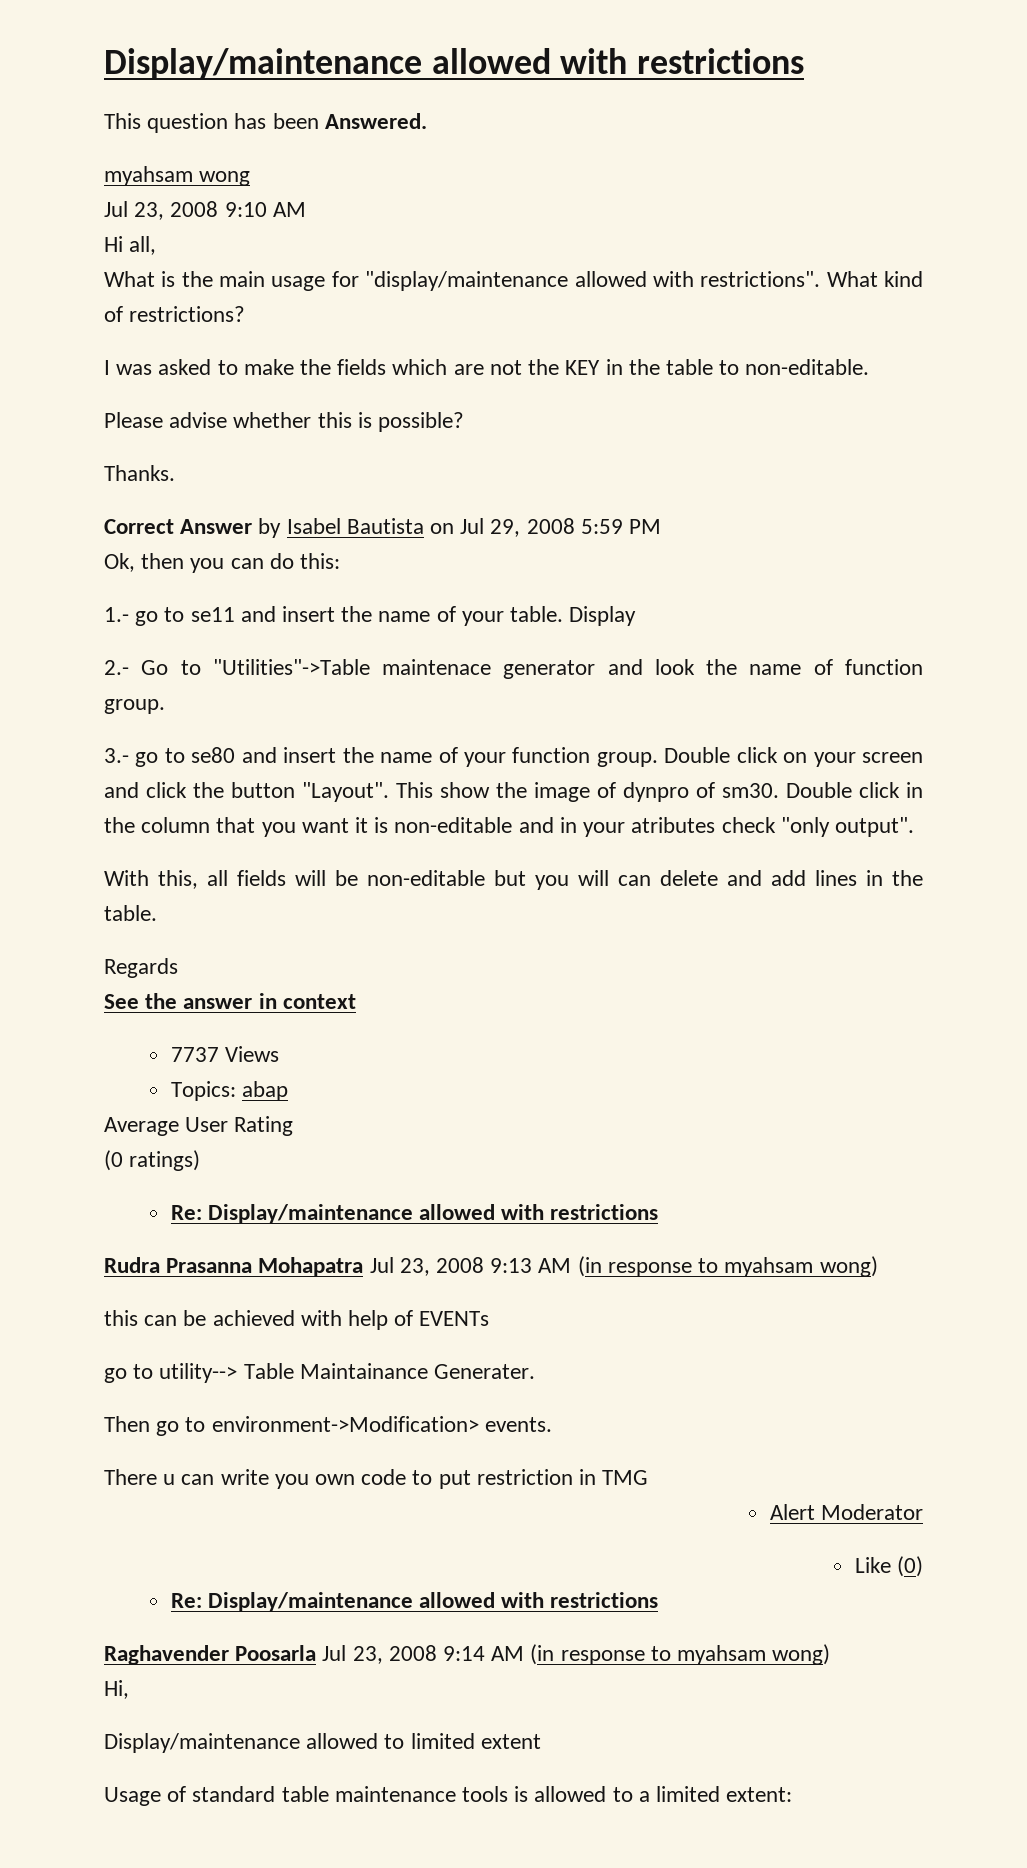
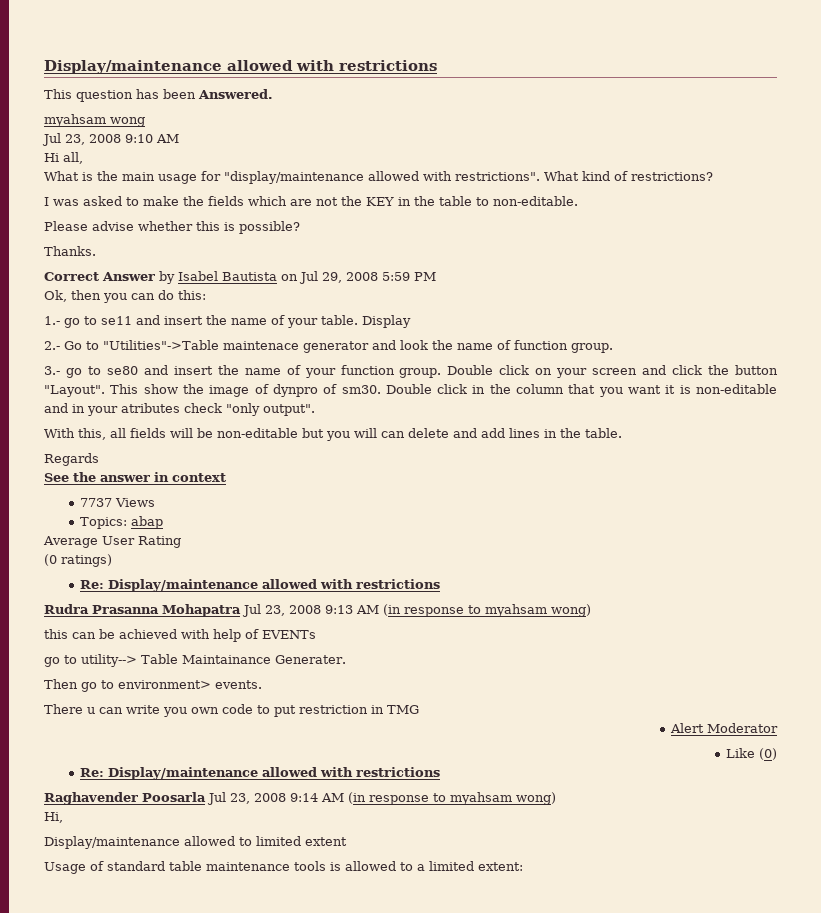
- Then go to environment->Modification> events.
+ Then go to environment> events.

